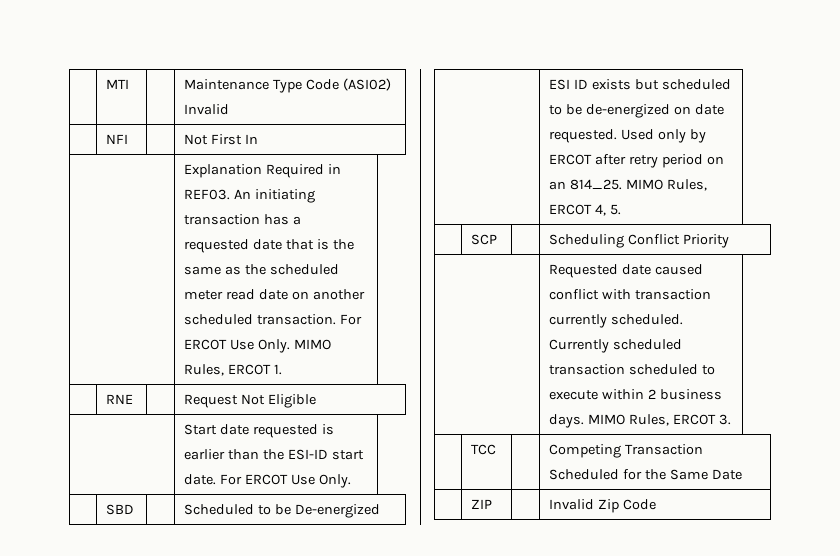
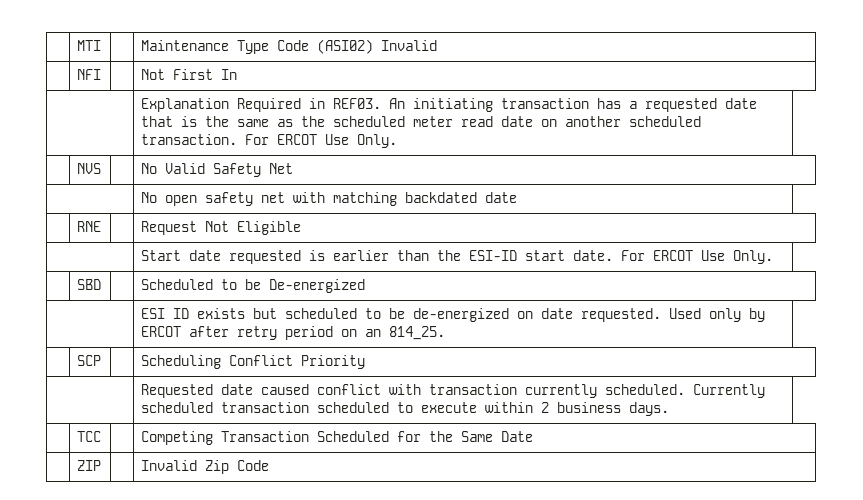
- | Explanation Required in REF03. An initiating transaction has a requested date that is the same as the scheduled meter read date on another scheduled transaction. For ERCOT Use Only. MIMO Rules, ERCOT 1.
+ | Explanation Required in REF03. An initiating transaction has a requested date that is the same as the scheduled meter read date on another scheduled transaction. For ERCOT Use Only.
+ | NVS | | No Valid Safety Net
+ | No open safety net with matching backdated date
- | ESI ID exists but scheduled to be de-energized on date requested. Used only by ERCOT after retry period on an 814_25. MIMO Rules, ERCOT 4, 5.
+ | ESI ID exists but scheduled to be de-energized on date requested. Used only by ERCOT after retry period on an 814_25.
- | Requested date caused conflict with transaction currently scheduled. Currently scheduled transaction scheduled to execute within 2 business days. MIMO Rules, ERCOT 3.
+ | Requested date caused conflict with transaction currently scheduled. Currently scheduled transaction scheduled to execute within 2 business days.

